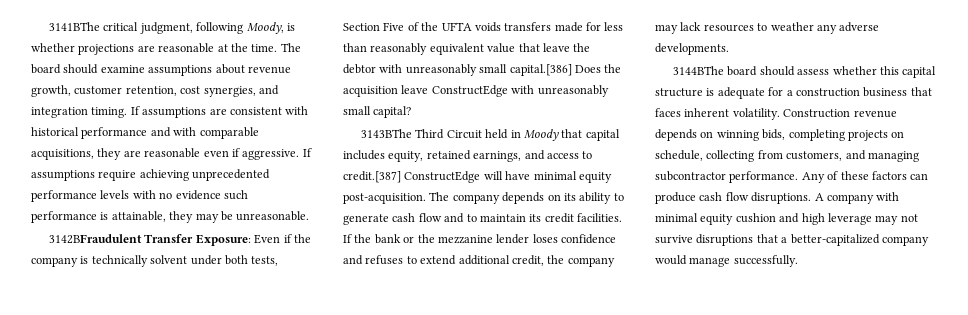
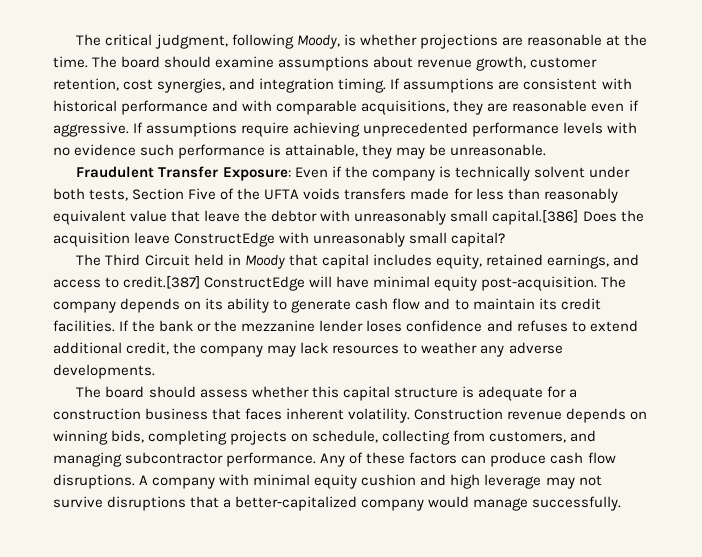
- 3141BThe critical judgment, following Moody, is whether projections are reasonable at the time.
+ The critical judgment, following Moody, is whether projections are reasonable at the time.
- 3142BFraudulent Transfer Exposure: Even if the company is technically solvent under both tests, Section Five of the UFTA voids transfers made for less than reasonably equivalent value that leave the debtor with unreasonably small capital.[386] Does the acquisition leave ConstructEdge with unreasonably small capital?
+ Fraudulent Transfer Exposure: Even if the company is technically solvent under both tests, Section Five of the UFTA voids transfers made for less than reasonably equivalent value that leave the debtor with unreasonably small capital.[386] Does the acquisition leave ConstructEdge with unreasonably small capital?
- 3143BThe Third Circuit held in Moody that capital includes equity, retained earnings, and access to credit.[387] ConstructEdge will have minimal equity post-acquisition.
+ The Third Circuit held in Moody that capital includes equity, retained earnings, and access to credit.[387] ConstructEdge will have minimal equity post-acquisition.
- 3144BThe board should assess whether this capital structure is adequate for a construction business that faces inherent volatility.
+ The board should assess whether this capital structure is adequate for a construction business that faces inherent volatility.

